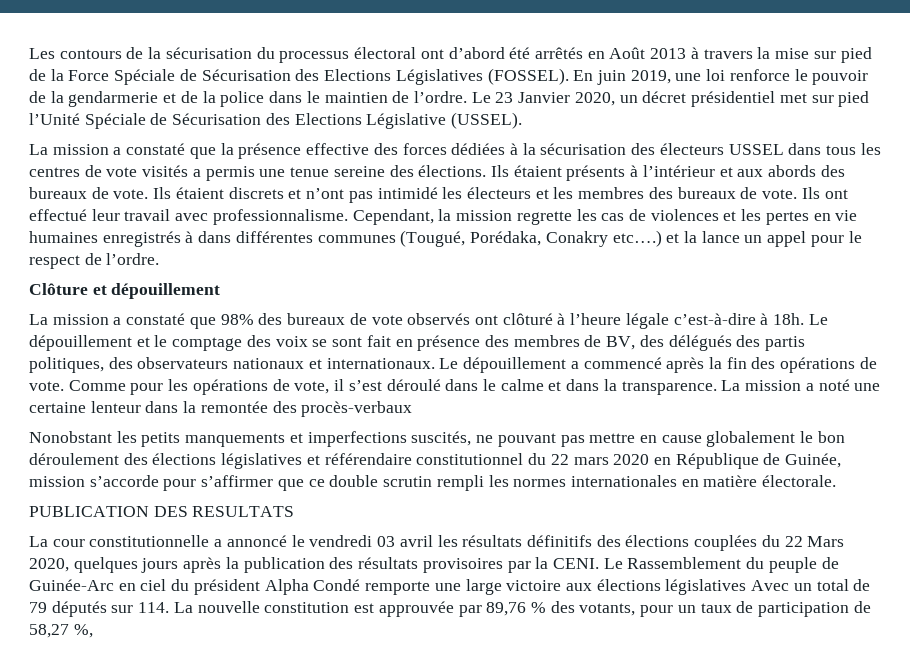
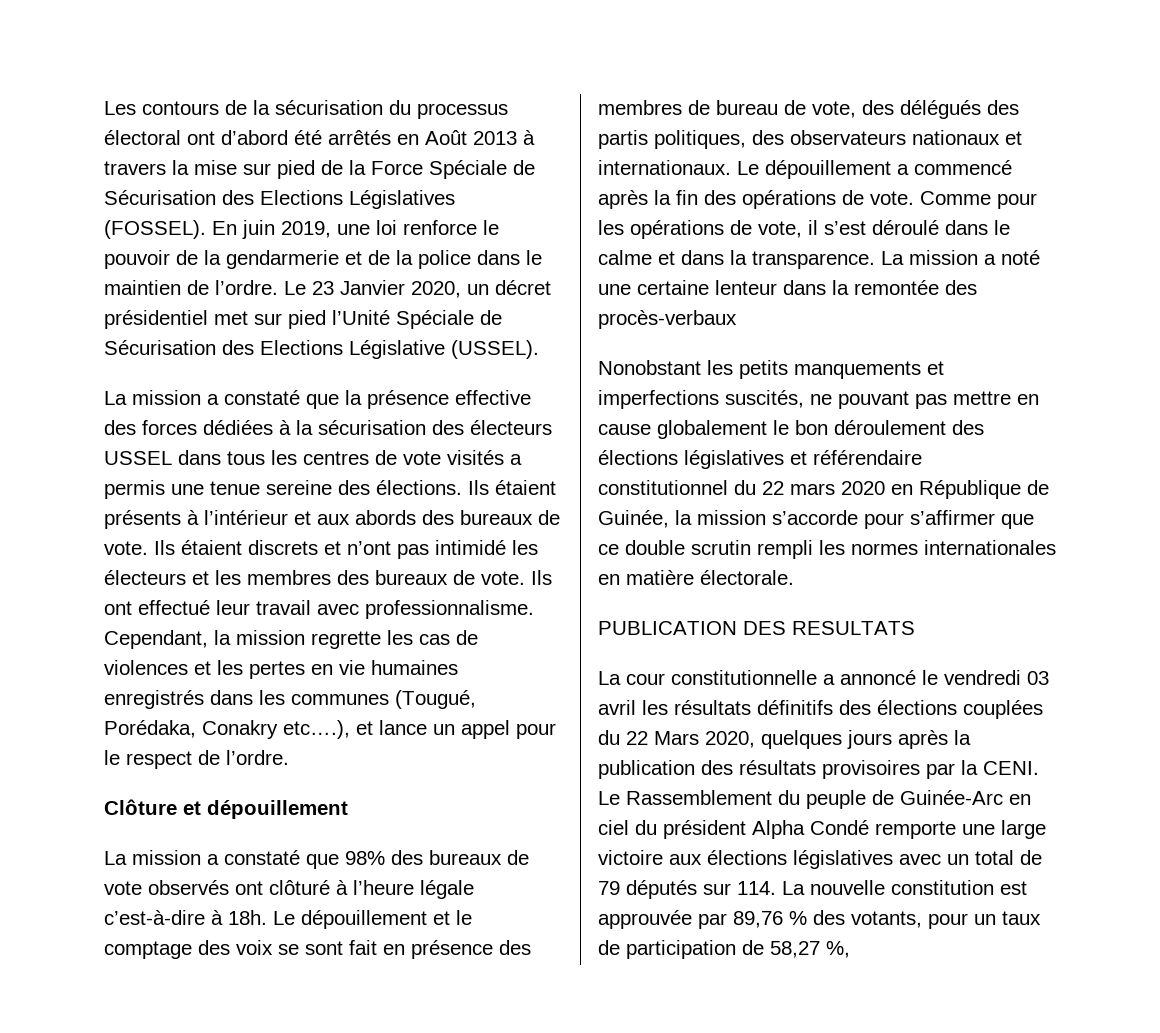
- Cependant, la mission regrette les cas de violences et les pertes en vie humaines enregistrés à dans différentes communes (Tougué, Porédaka, Conakry etc….) et la lance un appel pour le respect de l’ordre.
+ Cependant, la mission regrette les cas de violences et les pertes en vie humaines enregistrés dans les communes (Tougué, Porédaka, Conakry etc….), et lance un appel pour le respect de l’ordre.
- Le dépouillement et le comptage des voix se sont fait en présence des membres de BV, des délégués des partis politiques, des observateurs nationaux et internationaux.
+ Le dépouillement et le comptage des voix se sont fait en présence des membres de bureau de vote, des délégués des partis politiques, des observateurs nationaux et internationaux.
- Nonobstant les petits manquements et imperfections suscités, ne pouvant pas mettre en cause globalement le bon déroulement des élections législatives et référendaire constitutionnel du 22 mars 2020 en République de Guinée, mission s’accorde pour s’affirmer que ce double scrutin rempli les normes internationales en matière électorale.
+ Nonobstant les petits manquements et imperfections suscités, ne pouvant pas mettre en cause globalement le bon déroulement des élections législatives et référendaire constitutionnel du 22 mars 2020 en République de Guinée, la mission s’accorde pour s’affirmer que ce double scrutin rempli les normes internationales en matière électorale.
- Le Rassemblement du peuple de Guinée-Arc en ciel du président Alpha Condé remporte une large victoire aux élections législatives Avec un total de 79 députés sur 114. La nouvelle constitution est approuvée par 89,76 % des votants, pour un taux de participation de 58,27 %,
+ Le Rassemblement du peuple de Guinée-Arc en ciel du président Alpha Condé remporte une large victoire aux élections législatives avec un total de 79 députés sur 114. La nouvelle constitution est approuvée par 89,76 % des votants, pour un taux de participation de 58,27 %,

